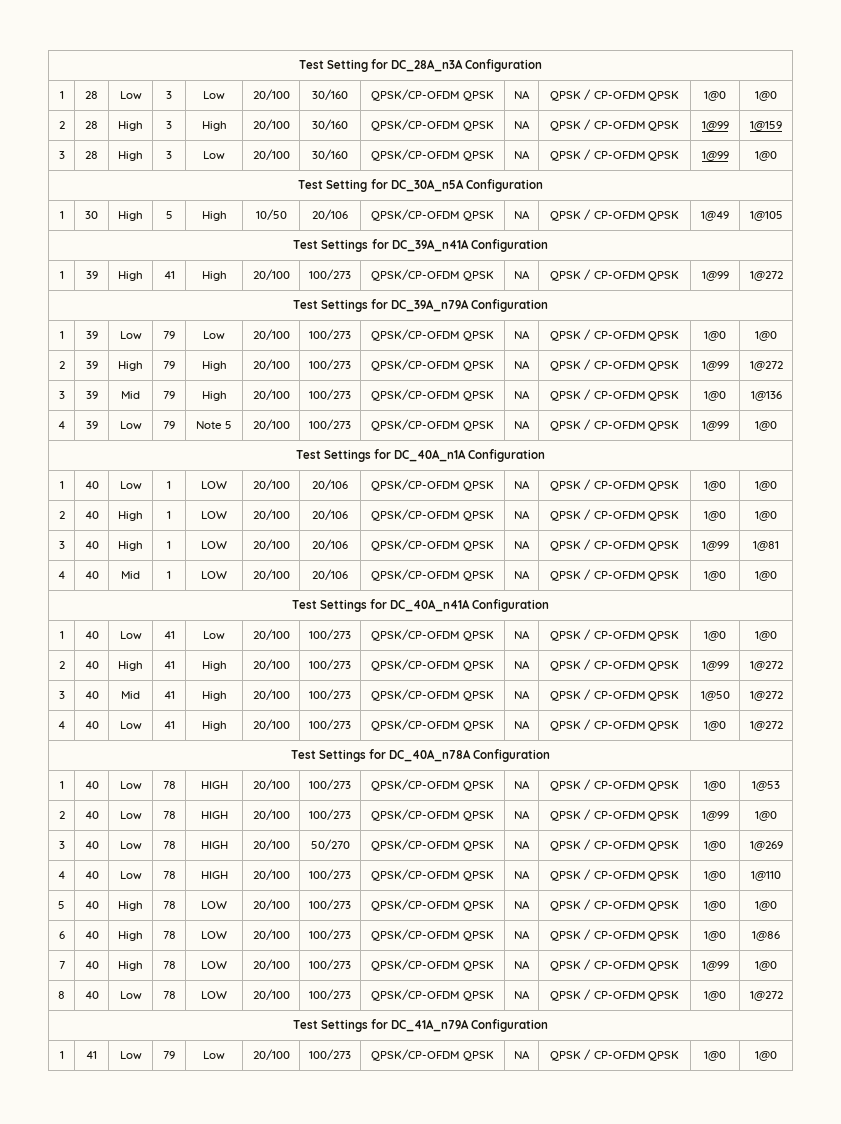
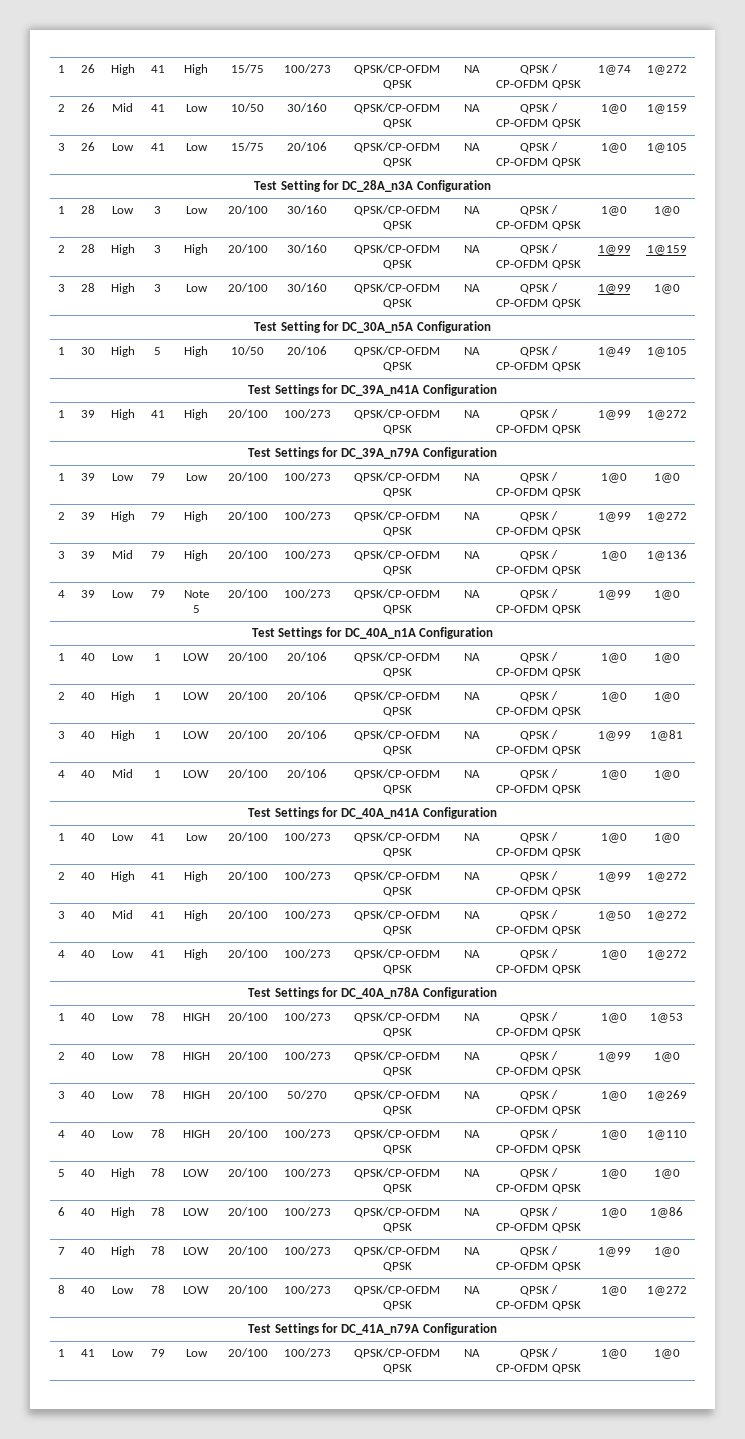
+ 1 | 26 | High | 41 | High | 15/75 | 100/273 | QPSK/CP-OFDM QPSK | NA | QPSK / CP-OFDM QPSK | 1@74 | 1@272
+ 2 | 26 | Mid | 41 | Low | 10/50 | 30/160 | QPSK/CP-OFDM QPSK | NA | QPSK / CP-OFDM QPSK | 1@0 | 1@159
+ 3 | 26 | Low | 41 | Low | 15/75 | 20/106 | QPSK/CP-OFDM QPSK | NA | QPSK / CP-OFDM QPSK | 1@0 | 1@105

